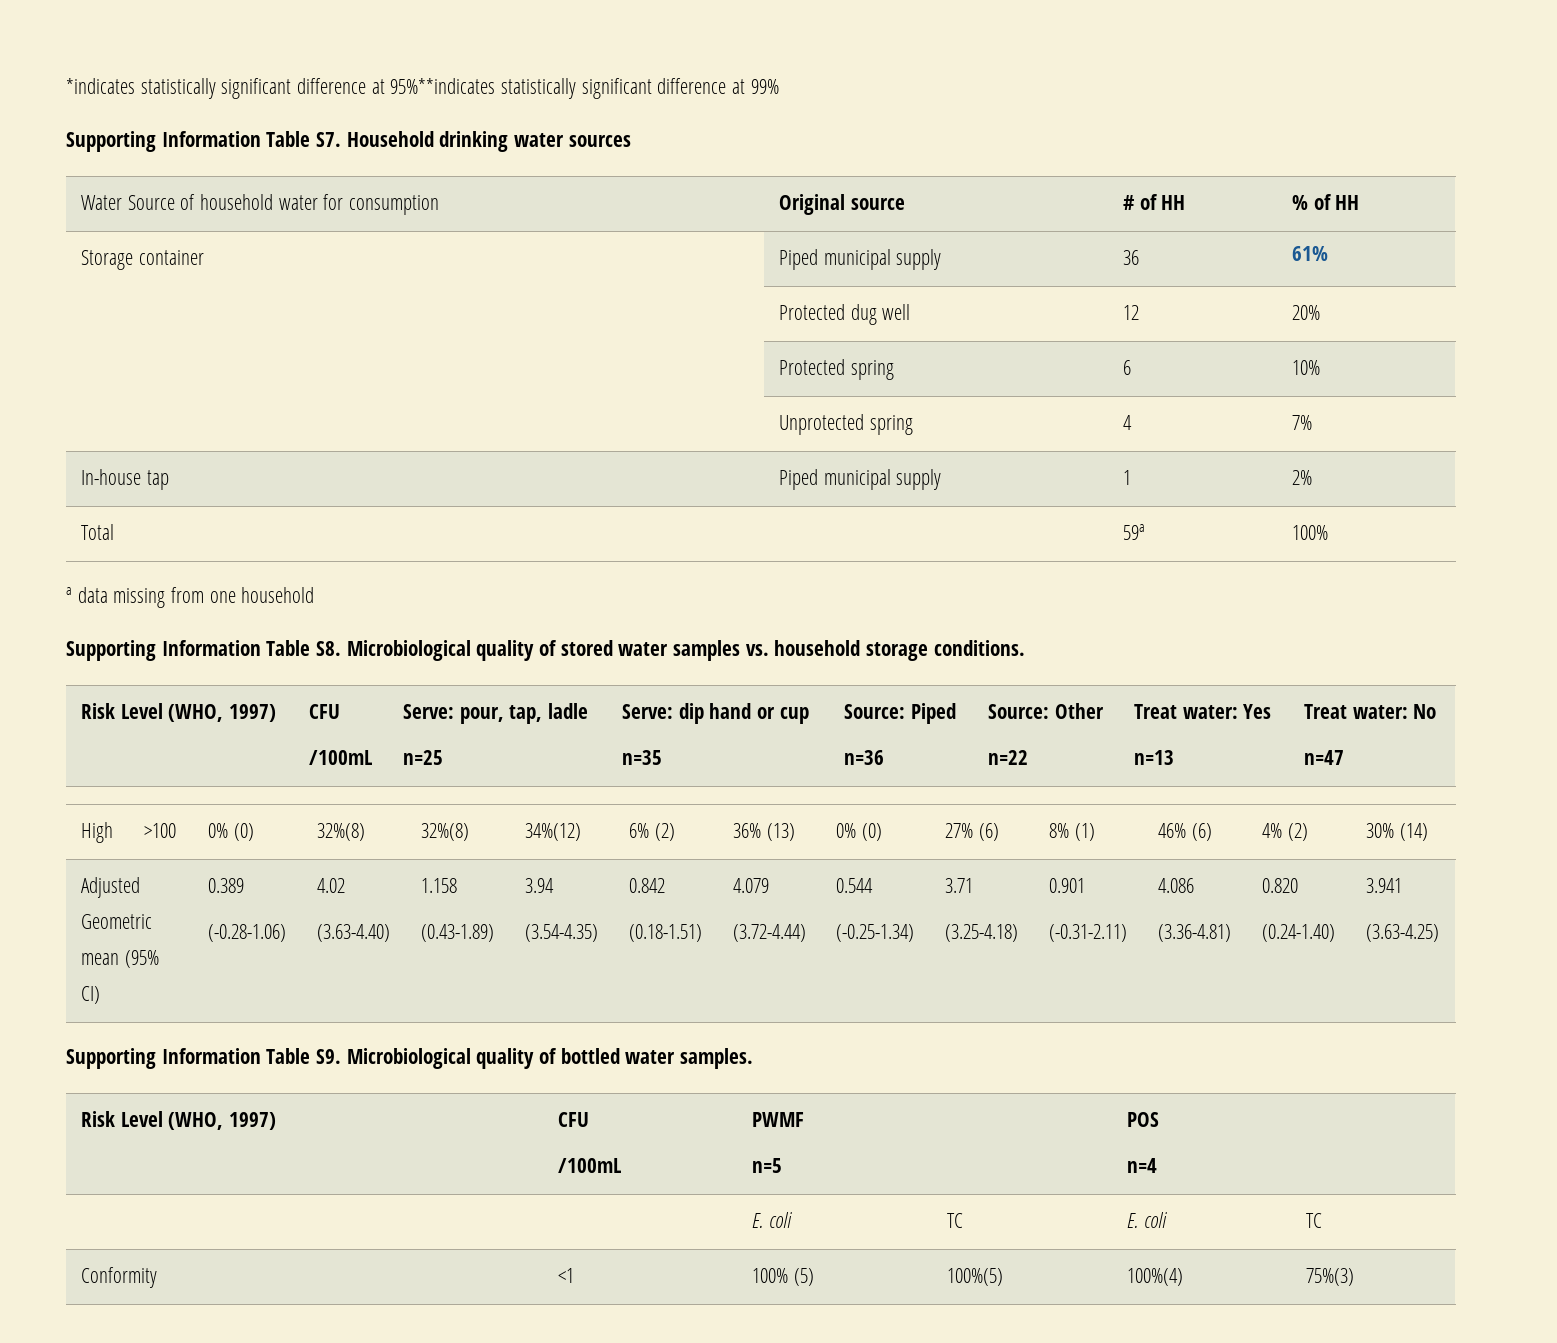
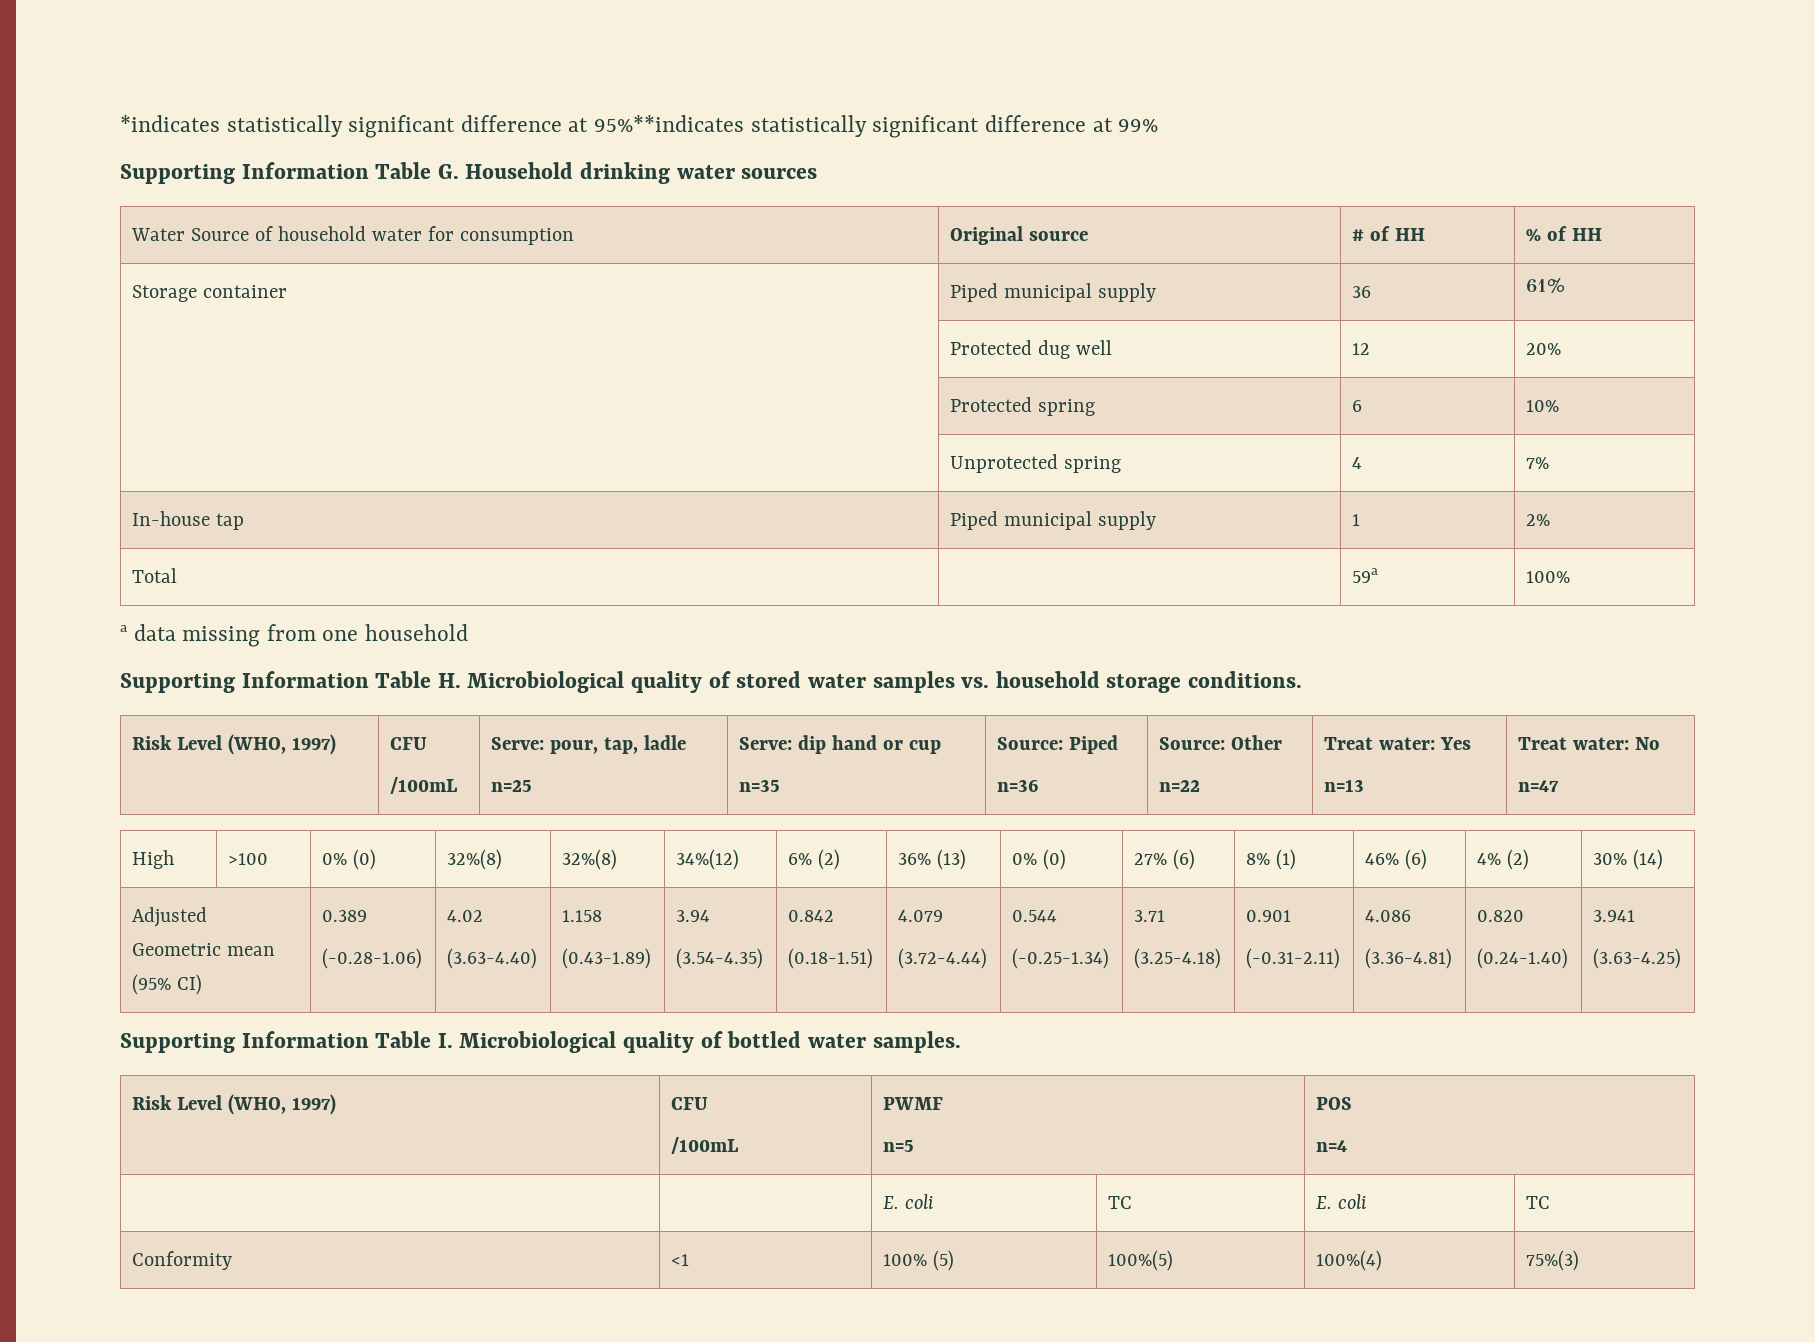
- Supporting Information Table S7. Household drinking water sources
+ Supporting Information Table G. Household drinking water sources
- Supporting Information Table S8. Microbiological quality of stored water samples vs. household storage conditions.
+ Supporting Information Table H. Microbiological quality of stored water samples vs. household storage conditions.
- Supporting Information Table S9. Microbiological quality of bottled water samples.
+ Supporting Information Table I. Microbiological quality of bottled water samples.

